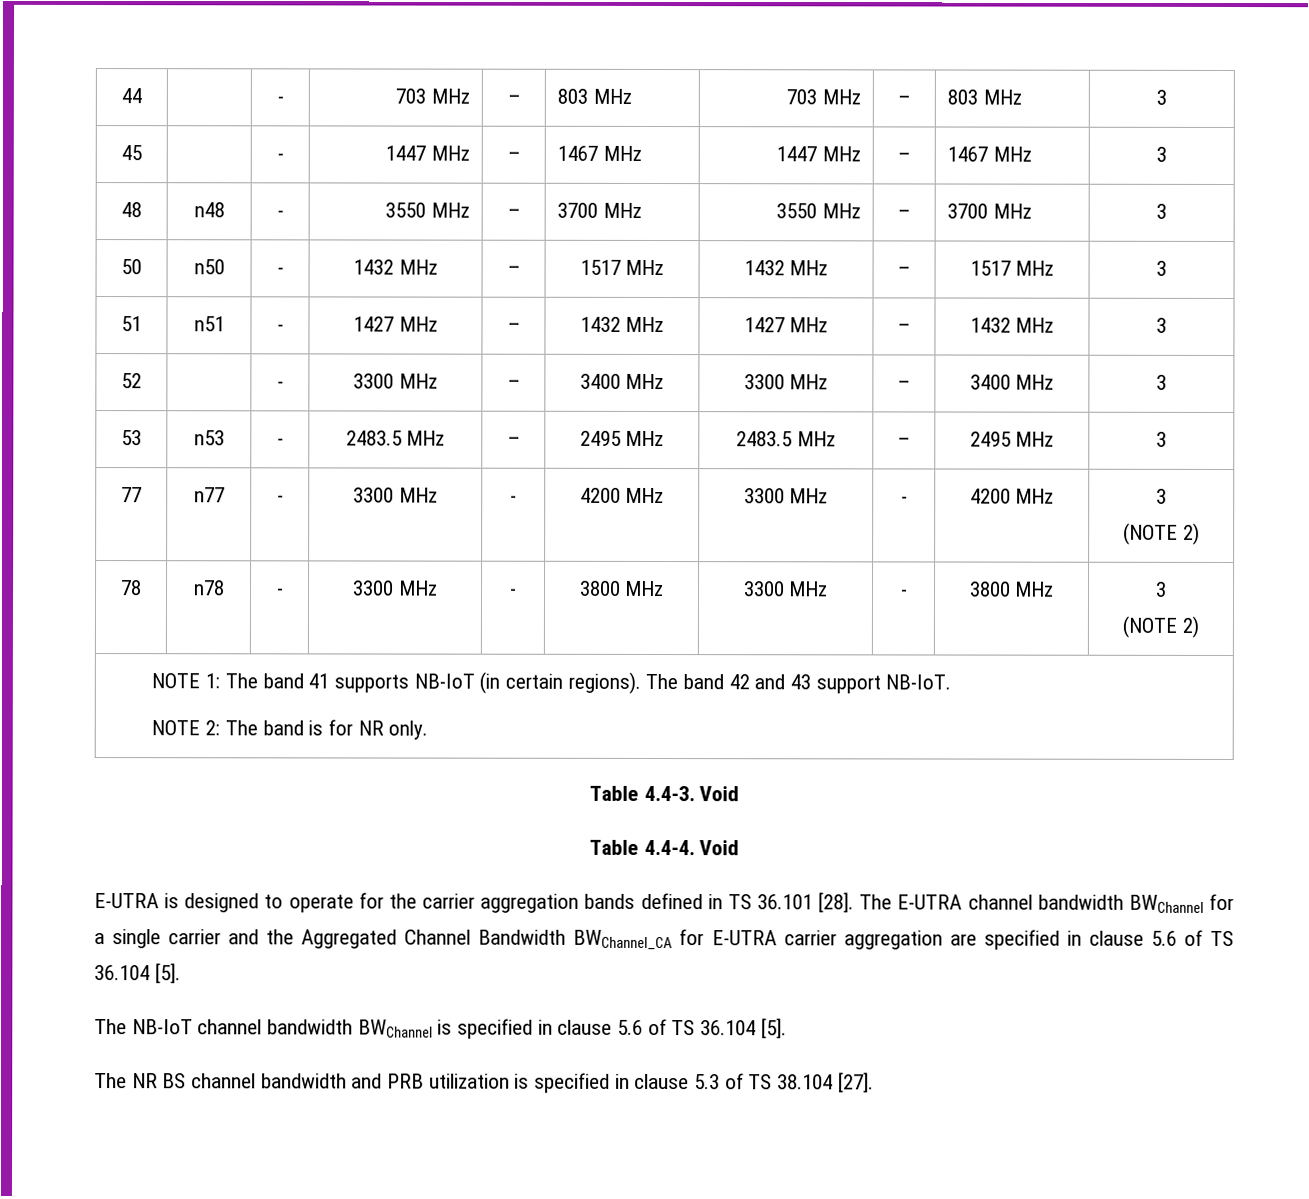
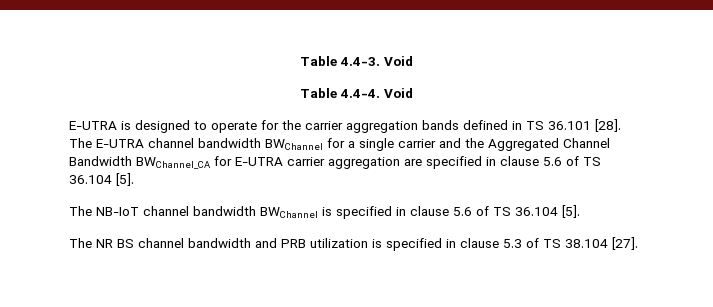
- 44 | | - | 703 MHz | – | 803 MHz | 703 MHz | – | 803 MHz | 3
- 45 | | - | 1447 MHz | – | 1467 MHz | 1447 MHz | – | 1467 MHz | 3
- 48 | n48 | - | 3550 MHz | – | 3700 MHz | 3550 MHz | – | 3700 MHz | 3
- 50 | n50 | - | 1432 MHz | – | 1517 MHz | 1432 MHz | – | 1517 MHz | 3
- 51 | n51 | - | 1427 MHz | – | 1432 MHz | 1427 MHz | – | 1432 MHz | 3
- 52 | | - | 3300 MHz | – | 3400 MHz | 3300 MHz | – | 3400 MHz | 3
- 53 | n53 | - | 2483.5 MHz | – | 2495 MHz | 2483.5 MHz | – | 2495 MHz | 3
- 77 | n77 | - | 3300 MHz | - | 4200 MHz | 3300 MHz | - | 4200 MHz | 3
- (NOTE 2)
- 78 | n78 | - | 3300 MHz | - | 3800 MHz | 3300 MHz | - | 3800 MHz | 3
- (NOTE 2)
- NOTE 1: The band 41 supports NB-IoT (in certain regions). The band 42 and 43 support NB-IoT.
- NOTE 2: The band is for NR only.

